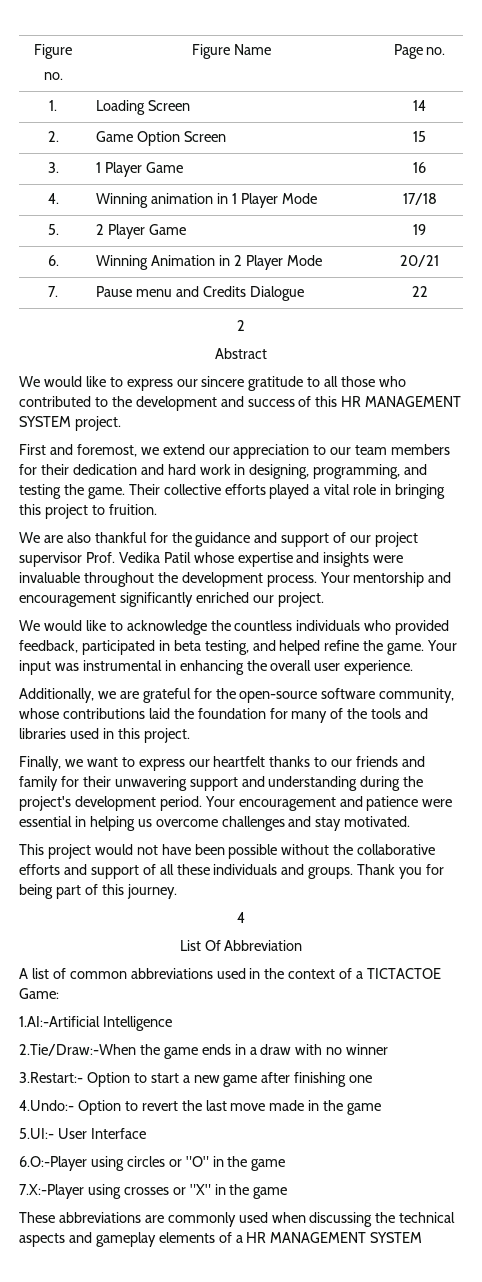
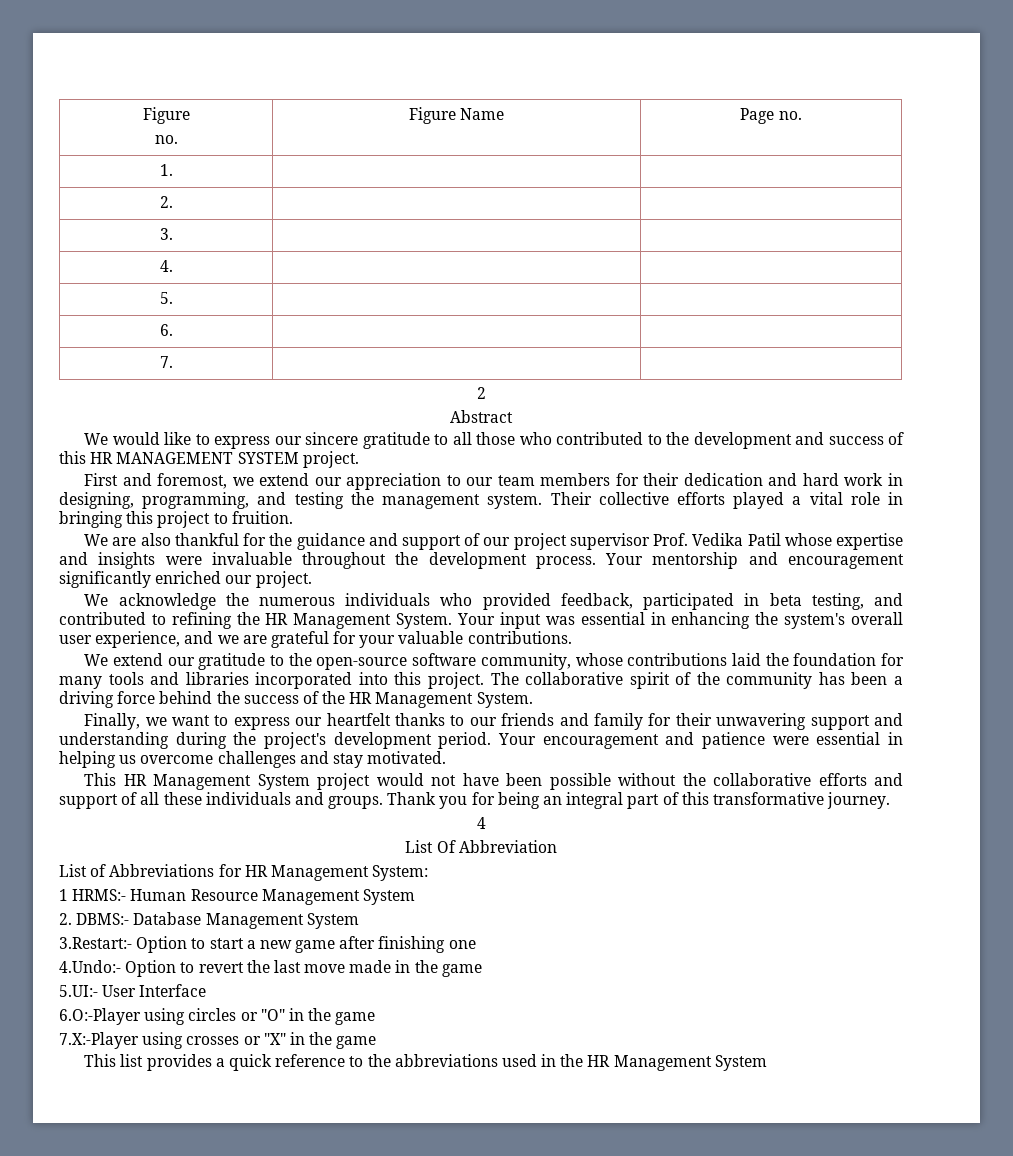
- 1. | Loading Screen | 14
- 2. | Game Option Screen | 15
- 3. | 1 Player Game | 16
- 4. | Winning animation in 1 Player Mode | 17/18
- 5. | 2 Player Game | 19
- 6. | Winning Animation in 2 Player Mode | 20/21
- 7. | Pause menu and Credits Dialogue | 22
+ 1. | |
+ 2. | |
+ 3. | |
+ 4. | |
+ 5. | |
+ 6. | |
+ 7. | |
- First and foremost, we extend our appreciation to our team members for their dedication and hard work in designing, programming, and testing the game.
+ First and foremost, we extend our appreciation to our team members for their dedication and hard work in designing, programming, and testing the management system.
- We would like to acknowledge the countless individuals who provided feedback, participated in beta testing, and helped refine the game.
+ We acknowledge the numerous individuals who provided feedback, participated in beta testing, and contributed to refining the HR Management System.
- Your input was instrumental in enhancing the overall user experience.
- Additionally, we are grateful for the open-source software community, whose contributions laid the foundation for many of the tools and libraries used in this project.
+ Your input was essential in enhancing the system's overall user experience, and we are grateful for your valuable contributions.
+ We extend our gratitude to the open-source software community, whose contributions laid the foundation for many tools and libraries incorporated into this project. The collaborative spirit of the community has been a driving force behind the success of the HR Management System.
- This project would not have been possible without the collaborative efforts and support of all these individuals and groups.
+ This HR Management System project would not have been possible without the collaborative efforts and support of all these individuals and groups.
- Thank you for being part of this journey.
+ Thank you for being an integral part of this transformative journey.
- A list of common abbreviations used in the context of a TICTACTOE Game:
- 1.AI:-Artificial Intelligence
- 2.Tie/Draw:-When the game ends in a draw with no winner
+ List of Abbreviations for HR Management System:
+ 1 HRMS:- Human Resource Management System
+ 2. DBMS:- Database Management System
- These abbreviations are commonly used when discussing the technical aspects and gameplay elements of a HR MANAGEMENT SYSTEM
+ This list provides a quick reference to the abbreviations used in the HR Management System

